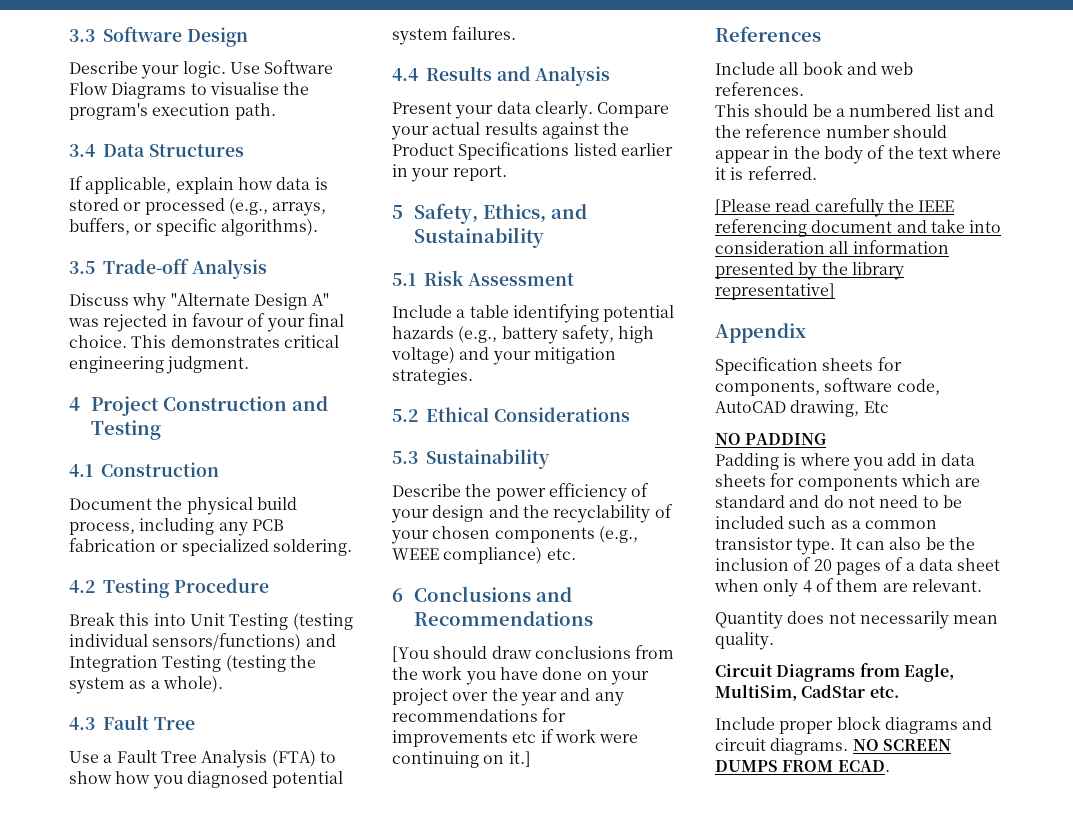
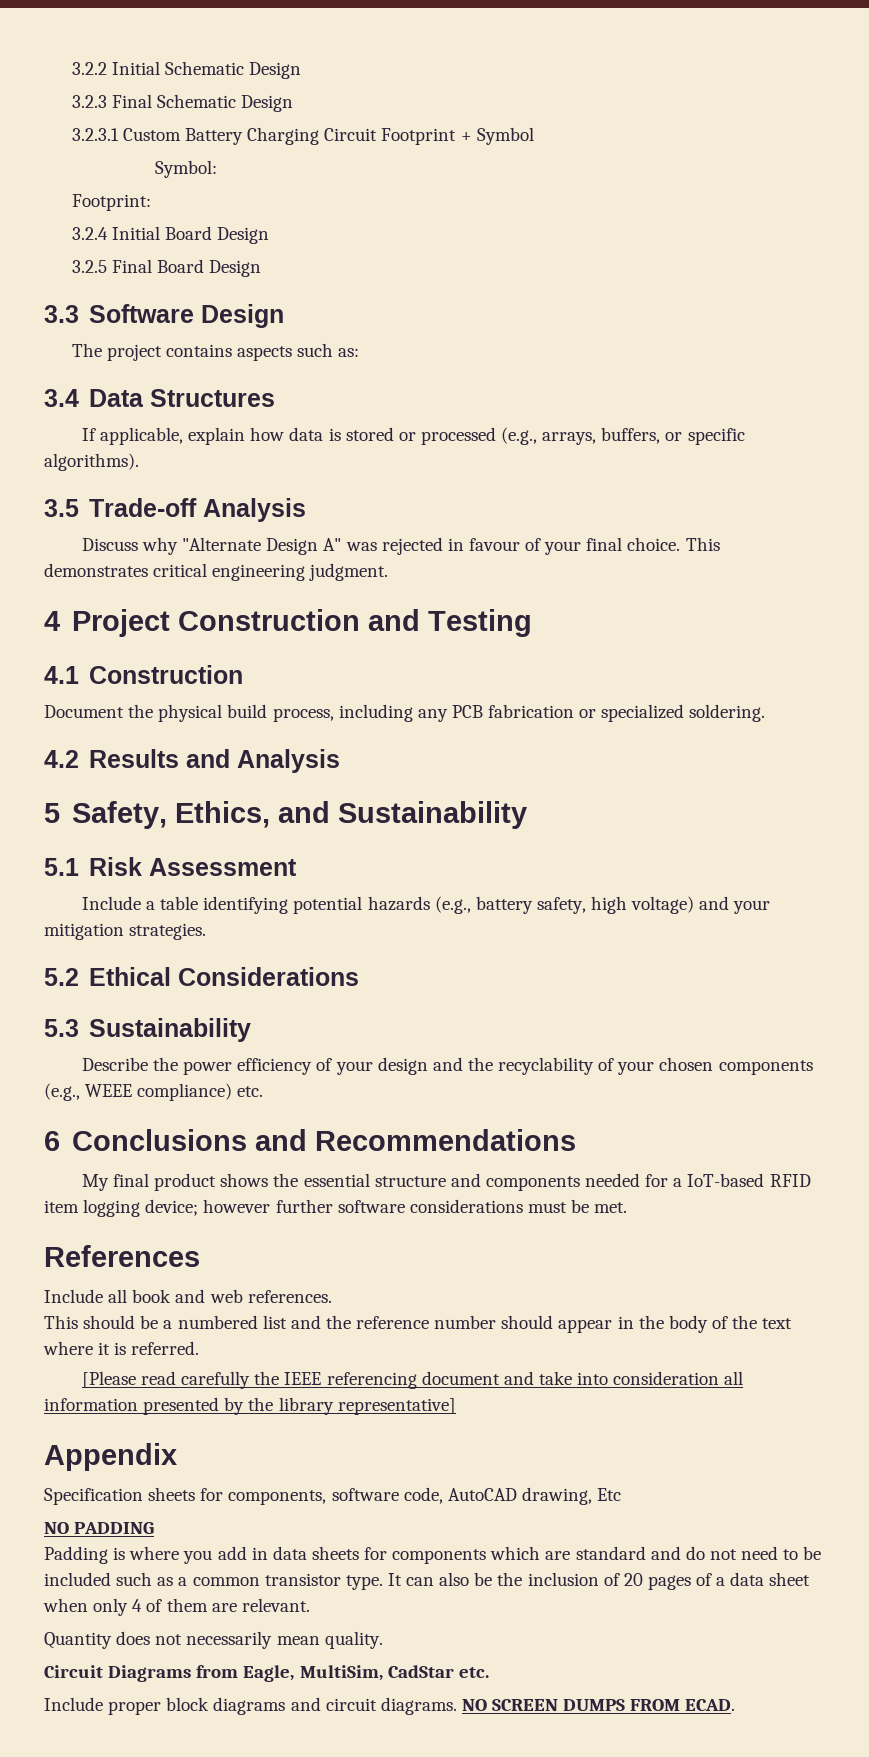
+ 3.2.2 Initial Schematic Design
+ 3.2.3 Final Schematic Design
+ 3.2.3.1 Custom Battery Charging Circuit Footprint + Symbol
+ Symbol:
+ Footprint:
+ 3.2.4 Initial Board Design
+ 3.2.5 Final Board Design
  3.3 Software Design
- Describe your logic. Use Software Flow Diagrams to visualise the program's execution path.
+ The project contains aspects such as:
- 4.2 Testing Procedure
- Break this into Unit Testing (testing individual sensors/functions) and Integration Testing (testing the system as a whole).
- 4.3 Fault Tree
- Use a Fault Tree Analysis (FTA) to show how you diagnosed potential system failures.
- 4.4 Results and Analysis
- Present your data clearly. Compare your actual results against the Product Specifications listed earlier in your report.
+ 4.2 Results and Analysis
- [You should draw conclusions from the work you have done on your project over the year and any recommendations for improvements etc if work were continuing on it.]
+ My final product shows the essential structure and components needed for a IoT-based RFID item logging device; however further software considerations must be met.

